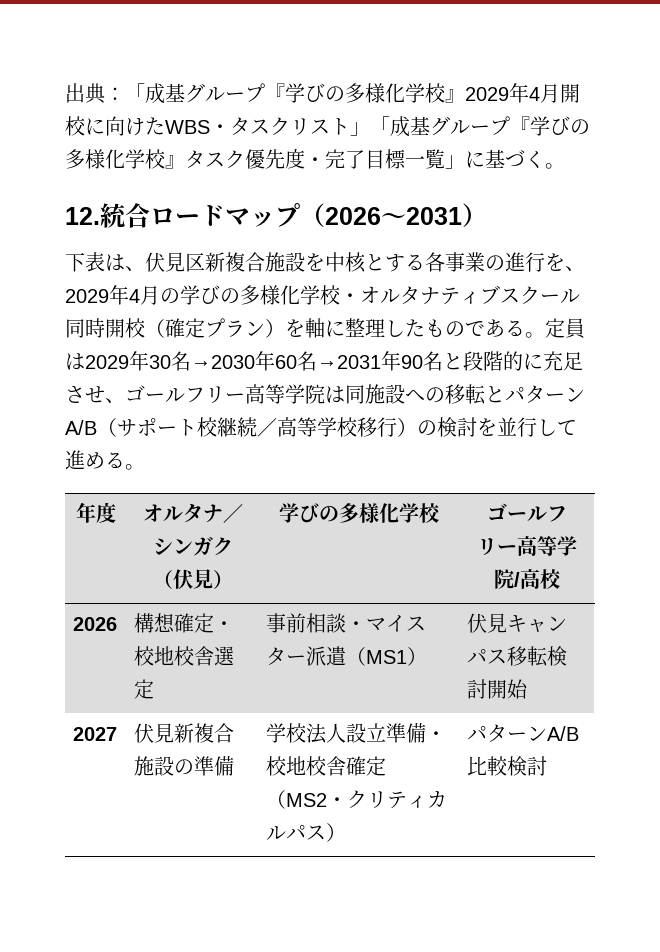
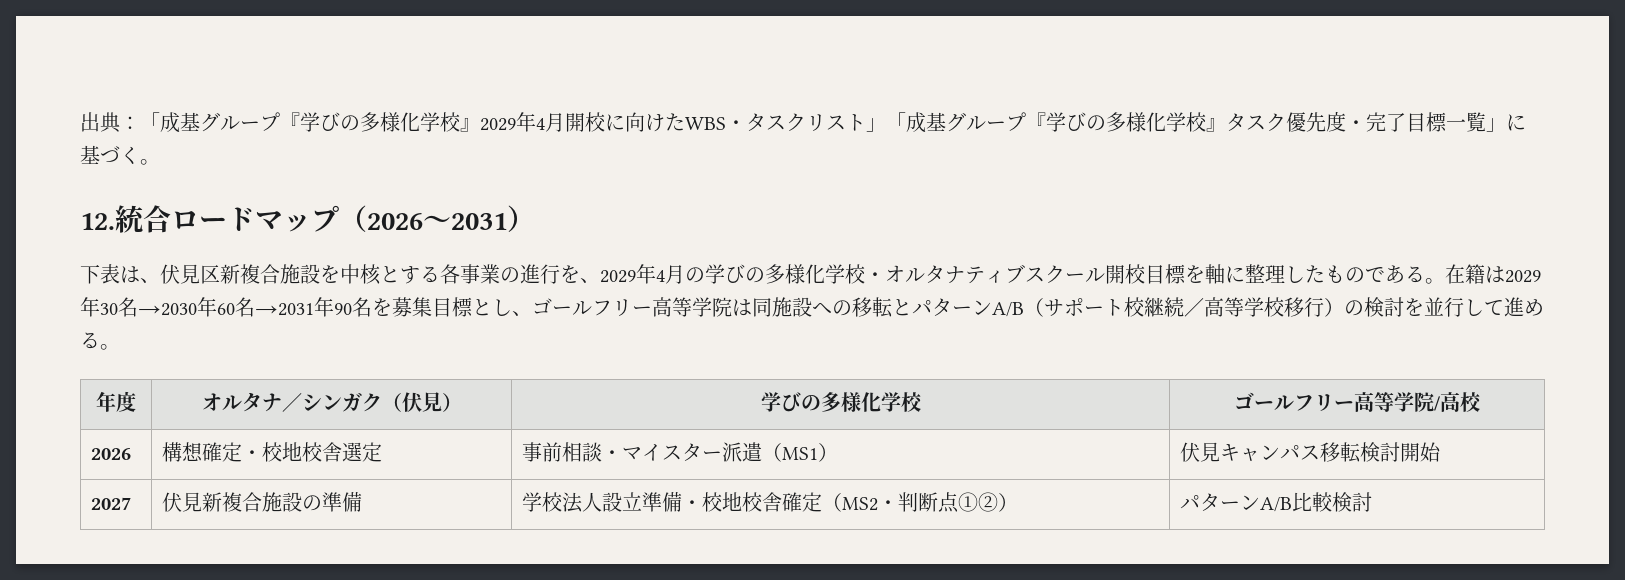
- 下表は、伏見区新複合施設を中核とする各事業の進行を、2029年4月の学びの多様化学校・オルタナティブスクール同時開校（確定プラン）を軸に整理したものである。
+ 下表は、伏見区新複合施設を中核とする各事業の進行を、2029年4月の学びの多様化学校・オルタナティブスクール開校目標を軸に整理したものである。
- 定員は2029年30名→2030年60名→2031年90名と段階的に充足させ、ゴールフリー高等学院は同施設への移転とパターンA/B（サポート校継続／高等学校移行）の検討を並行して進める。
+ 在籍は2029年30名→2030年60名→2031年90名を募集目標とし、ゴールフリー高等学院は同施設への移転とパターンA/B（サポート校継続／高等学校移行）の検討を並行して進める。
- 2027 | 伏見新複合施設の準備 | 学校法人設立準備・校地校舎確定（MS2・クリティカルパス） | パターンA/B比較検討
+ 2027 | 伏見新複合施設の準備 | 学校法人設立準備・校地校舎確定（MS2・判断点①②） | パターンA/B比較検討

